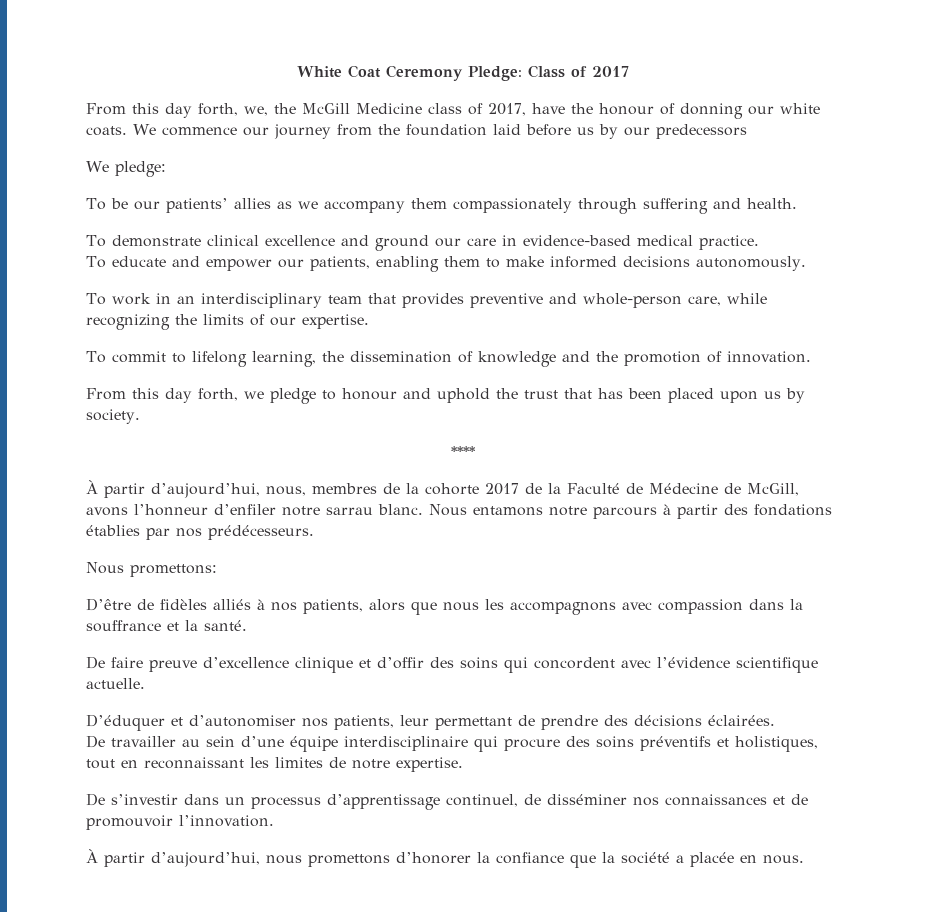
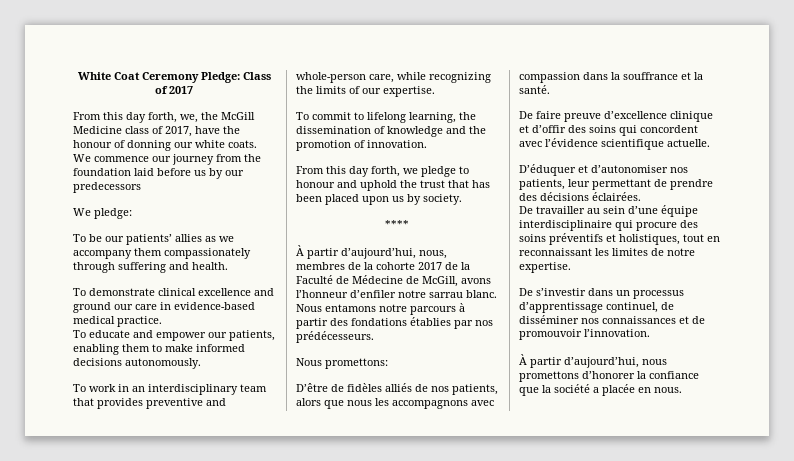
- D’être de fidèles alliés à nos patients, alors que nous les accompagnons avec compassion dans la souffrance et la santé.
+ D’être de fidèles alliés de nos patients, alors que nous les accompagnons avec compassion dans la souffrance et la santé.

